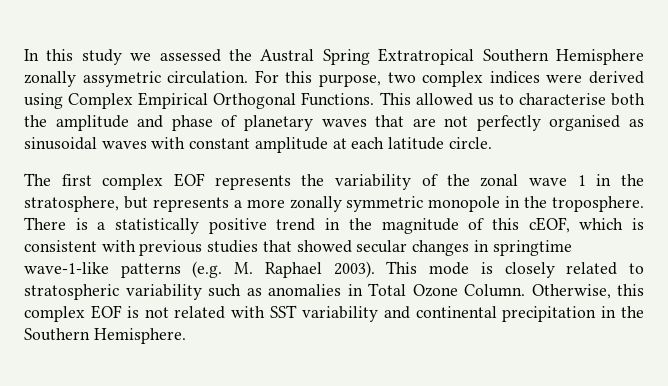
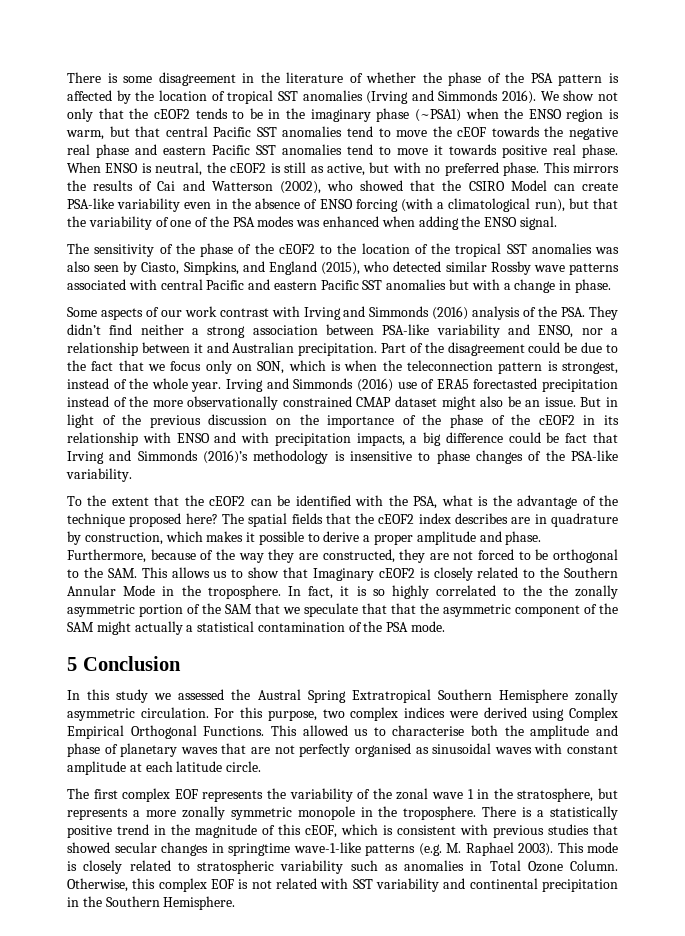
+ There is some disagreement in the literature of whether the phase of the PSA pattern is affected by the location of tropical SST anomalies (Irving and Simmonds 2016). We show not only that the cEOF2 tends to be in the imaginary phase (~PSA1) when the ENSO region is warm, but that central Pacific SST anomalies tend to move the cEOF towards the negative real phase and eastern Pacific SST anomalies tend to move it towards positive real phase. When ENSO is neutral, the cEOF2 is still as active, but with no preferred phase. This mirrors the results of Cai and Watterson (2002), who showed that the CSIRO Model can create PSA-like variability even in the absence of ENSO forcing (with a climatological run), but that the variability of one of the PSA modes was enhanced when adding the ENSO signal.
+ The sensitivity of the phase of the cEOF2 to the location of the tropical SST anomalies was also seen by Ciasto, Simpkins, and England (2015), who detected similar Rossby wave patterns associated with central Pacific and eastern Pacific SST anomalies but with a change in phase.
+ Some aspects of our work contrast with Irving and Simmonds (2016) analysis of the PSA. They didn’t find neither a strong association between PSA-like variability and ENSO, nor a relationship between it and Australian precipitation. Part of the disagreement could be due to the fact that we focus only on SON, which is when the teleconnection pattern is strongest, instead of the whole year. Irving and Simmonds (2016) use of ERA5 forectasted precipitation instead of the more observationally constrained CMAP dataset might also be an issue. But in light of the previous discussion on the importance of the phase of the cEOF2 in its relationship with ENSO and with precipitation impacts, a big difference could be fact that Irving and Simmonds (2016)’s methodology is insensitive to phase changes of the PSA-like variability.
+ To the extent that the cEOF2 can be identified with the PSA, what is the advantage of the technique proposed here? The spatial fields that the cEOF2 index describes are in quadrature by construction, which makes it possible to derive a proper amplitude and phase. Furthermore, because of the way they are constructed, they are not forced to be orthogonal to the SAM. This allows us to show that Imaginary cEOF2 is closely related to the Southern Annular Mode in the troposphere. In fact, it is so highly correlated to the the zonally asymmetric portion of the SAM that we speculate that that the asymmetric component of the SAM might actually a statistical contamination of the PSA mode.
+ 5 Conclusion
- In this study we assessed the Austral Spring Extratropical Southern Hemisphere zonally assymetric circulation.
+ In this study we assessed the Austral Spring Extratropical Southern Hemisphere zonally asymmetric circulation.

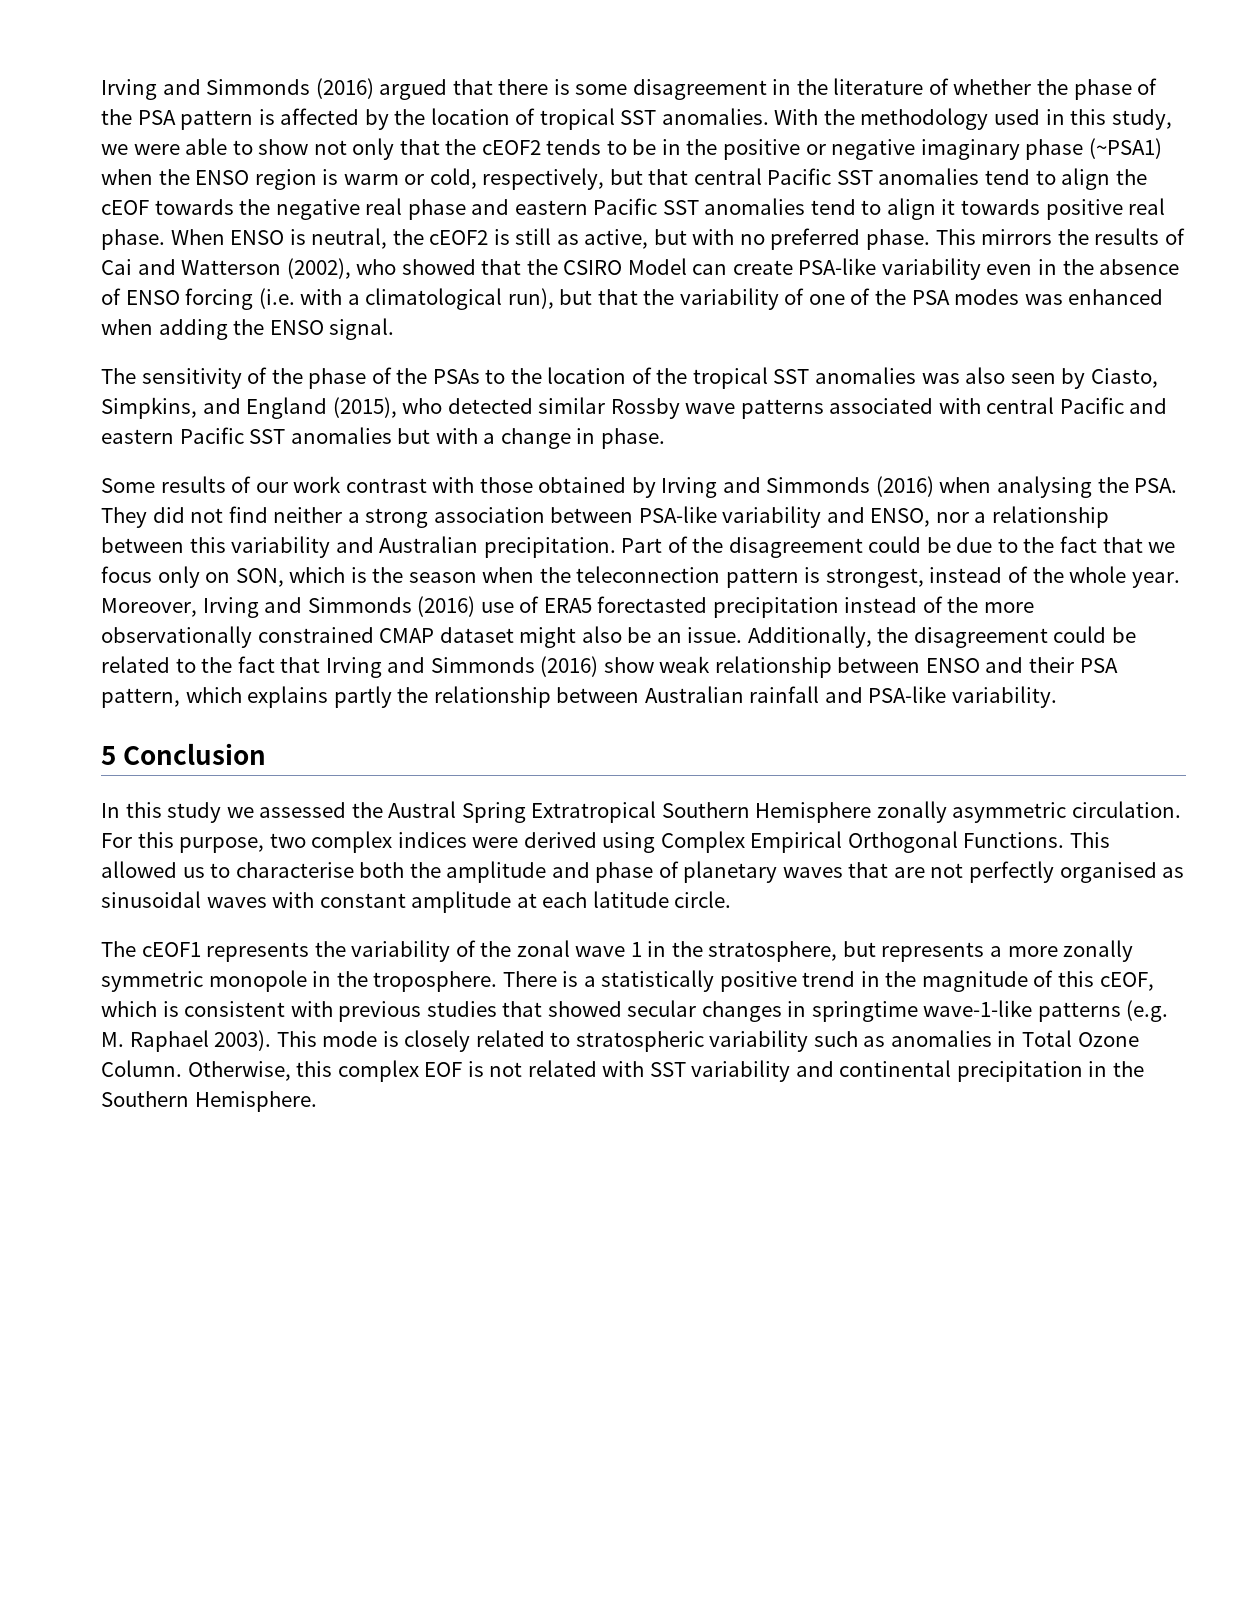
- There is some disagreement in the literature of whether the phase of the PSA pattern is affected by the location of tropical SST anomalies (Irving and Simmonds 2016). We show not only that the cEOF2 tends to be in the imaginary phase (~PSA1) when the ENSO region is warm, but that central Pacific SST anomalies tend to move the cEOF towards the negative real phase and eastern Pacific SST anomalies tend to move it towards positive real phase.
+ Irving and Simmonds (2016) argued that there is some disagreement in the literature of whether the phase of the PSA pattern is affected by the location of tropical SST anomalies. With the methodology used in this study, we were able to show not only that the cEOF2 tends to be in the positive or negative imaginary phase (~PSA1) when the ENSO region is warm or cold, respectively, but that central Pacific SST anomalies tend to align the cEOF towards the negative real phase and eastern Pacific SST anomalies tend to align it towards positive real phase.
- This mirrors the results of Cai and Watterson (2002), who showed that the CSIRO Model can create PSA-like variability even in the absence of ENSO forcing (with a climatological run), but that the variability of one of the PSA modes was enhanced when adding the ENSO signal.
+ This mirrors the results of Cai and Watterson (2002), who showed that the CSIRO Model can create PSA-like variability even in the absence of ENSO forcing (i.e. with a climatological run), but that the variability of one of the PSA modes was enhanced when adding the ENSO signal.
- The sensitivity of the phase of the cEOF2 to the location of the tropical SST anomalies was also seen by Ciasto, Simpkins, and England (2015), who detected similar Rossby wave patterns associated with central Pacific and eastern Pacific SST anomalies but with a change in phase.
+ The sensitivity of the phase of the PSAs to the location of the tropical SST anomalies was also seen by Ciasto, Simpkins, and England (2015), who detected similar Rossby wave patterns associated with central Pacific and eastern Pacific SST anomalies but with a change in phase.
- Some aspects of our work contrast with Irving and Simmonds (2016) analysis of the PSA. They didn’t find neither a strong association between PSA-like variability and ENSO, nor a relationship between it and Australian precipitation.
+ Some results of our work contrast with those obtained by Irving and Simmonds (2016) when analysing the PSA. They did not find neither a strong association between PSA-like variability and ENSO, nor a relationship between this variability and Australian precipitation.
- Part of the disagreement could be due to the fact that we focus only on SON, which is when the teleconnection pattern is strongest, instead of the whole year.
+ Part of the disagreement could be due to the fact that we focus only on SON, which is the season when the teleconnection pattern is strongest, instead of the whole year.
- Irving and Simmonds (2016) use of ERA5 forectasted precipitation instead of the more observationally constrained CMAP dataset might also be an issue.
+ Moreover, Irving and Simmonds (2016) use of ERA5 forectasted precipitation instead of the more observationally constrained CMAP dataset might also be an issue.
- But in light of the previous discussion on the importance of the phase of the cEOF2 in its relationship with ENSO and with precipitation impacts, a big difference could be fact that Irving and Simmonds (2016)’s methodology is insensitive to phase changes of the PSA-like variability.
- To the extent that the cEOF2 can be identified with the PSA, what is the advantage of the technique proposed here? The spatial fields that the cEOF2 index describes are in quadrature by construction, which makes it possible to derive a proper amplitude and phase. Furthermore, because of the way they are constructed, they are not forced to be orthogonal to the SAM. This allows us to show that Imaginary cEOF2 is closely related to the Southern Annular Mode in the troposphere. In fact, it is so highly correlated to the the zonally asymmetric portion of the SAM that we speculate that that the asymmetric component of the SAM might actually a statistical contamination of the PSA mode.
+ Additionally, the disagreement could be related to the fact that Irving and Simmonds (2016) show weak relationship between ENSO and their PSA pattern, which explains partly the relationship between Australian rainfall and PSA-like variability.
- The first complex EOF represents the variability of the zonal wave 1 in the stratosphere, but represents a more zonally symmetric monopole in the troposphere.
+ The cEOF1 represents the variability of the zonal wave 1 in the stratosphere, but represents a more zonally symmetric monopole in the troposphere.

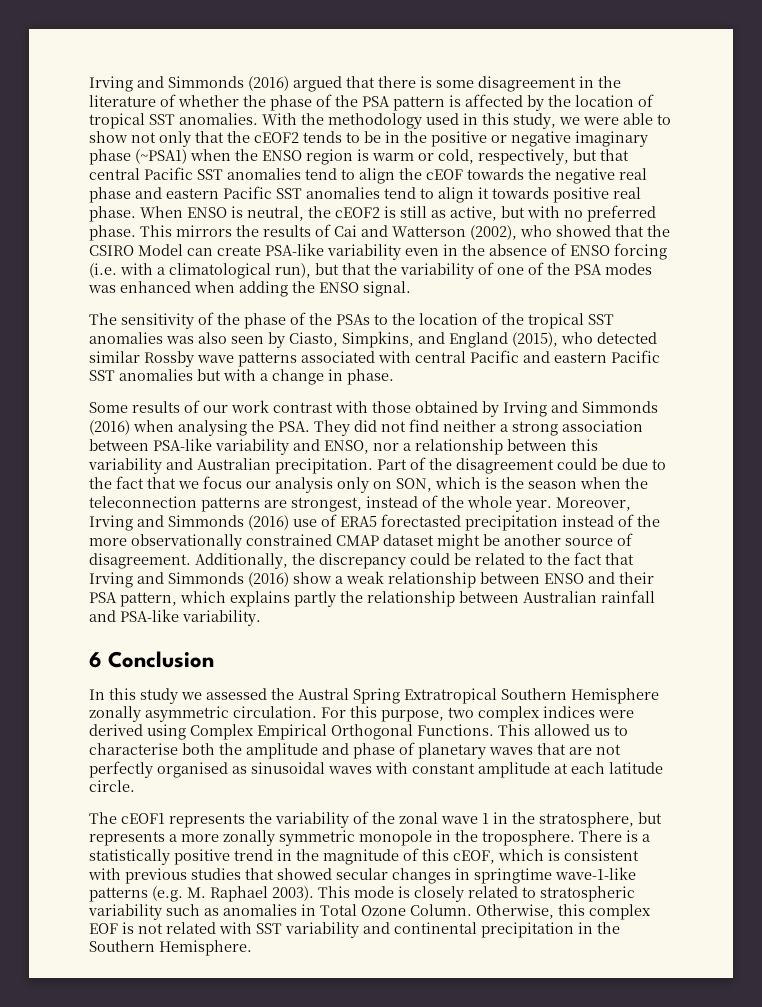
- Part of the disagreement could be due to the fact that we focus only on SON, which is the season when the teleconnection pattern is strongest, instead of the whole year.
+ Part of the disagreement could be due to the fact that we focus our analysis only on SON, which is the season when the teleconnection patterns are strongest, instead of the whole year.
- Moreover, Irving and Simmonds (2016) use of ERA5 forectasted precipitation instead of the more observationally constrained CMAP dataset might also be an issue.
+ Moreover, Irving and Simmonds (2016) use of ERA5 forectasted precipitation instead of the more observationally constrained CMAP dataset might be another source of disagreement.
- Additionally, the disagreement could be related to the fact that Irving and Simmonds (2016) show weak relationship between ENSO and their PSA pattern, which explains partly the relationship between Australian rainfall and PSA-like variability.
+ Additionally, the discrepancy could be related to the fact that Irving and Simmonds (2016) show a weak relationship between ENSO and their PSA pattern, which explains partly the relationship between Australian rainfall and PSA-like variability.
- 5 Conclusion
+ 6 Conclusion

